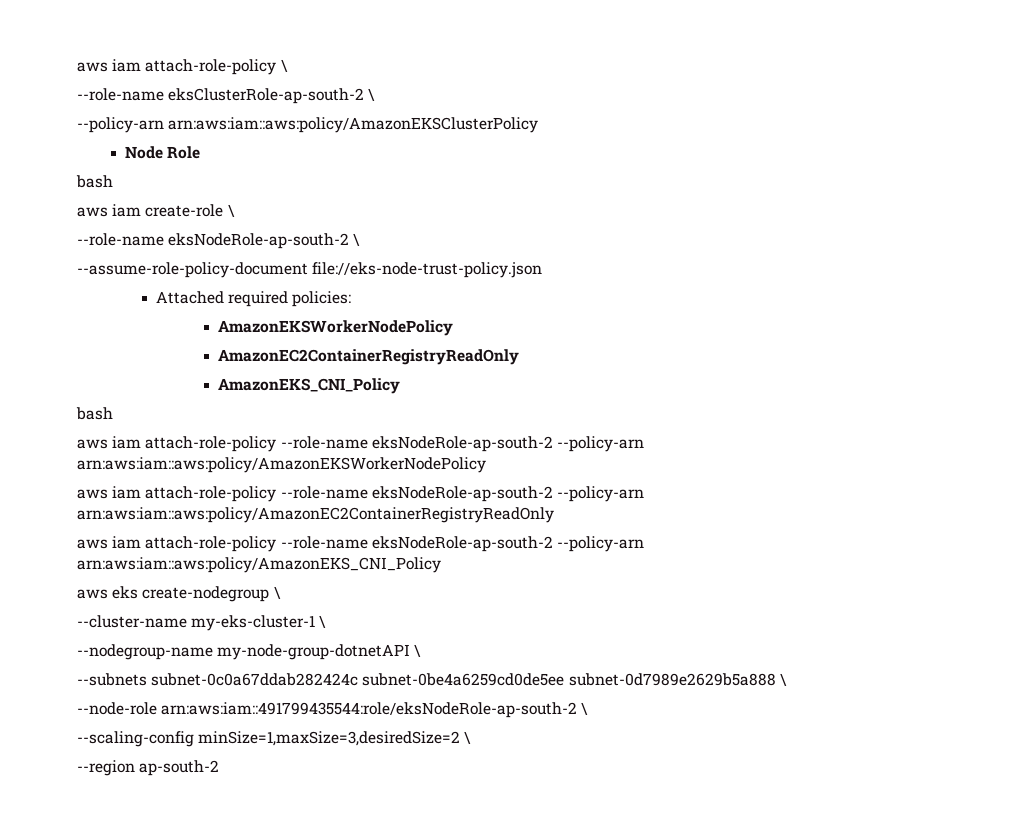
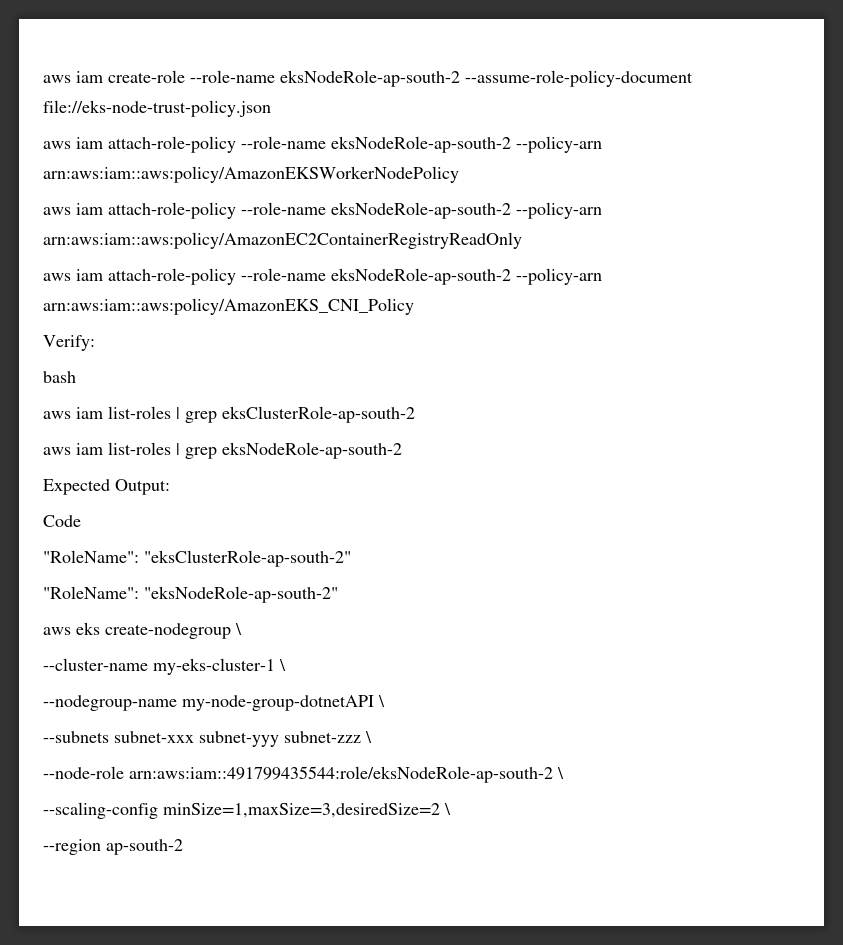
- aws iam attach-role-policy \
- --role-name eksClusterRole-ap-south-2 \
- --policy-arn arn:aws:iam::aws:policy/AmazonEKSClusterPolicy
- Node Role
- bash
- aws iam create-role \
- --role-name eksNodeRole-ap-south-2 \
- --assume-role-policy-document file://eks-node-trust-policy.json
+ aws iam create-role --role-name eksNodeRole-ap-south-2 --assume-role-policy-document file://eks-node-trust-policy.json
- Attached required policies:
- AmazonEKSWorkerNodePolicy
- AmazonEC2ContainerRegistryReadOnly
- AmazonEKS_CNI_Policy
- bash
+ Verify:
+ bash
+ aws iam list-roles | grep eksClusterRole-ap-south-2
+ aws iam list-roles | grep eksNodeRole-ap-south-2
+ Expected Output:
+ Code
+ "RoleName": "eksClusterRole-ap-south-2"
+ "RoleName": "eksNodeRole-ap-south-2"
- --subnets subnet-0c0a67ddab282424c subnet-0be4a6259cd0de5ee subnet-0d7989e2629b5a888 \
+ --subnets subnet-xxx subnet-yyy subnet-zzz \

